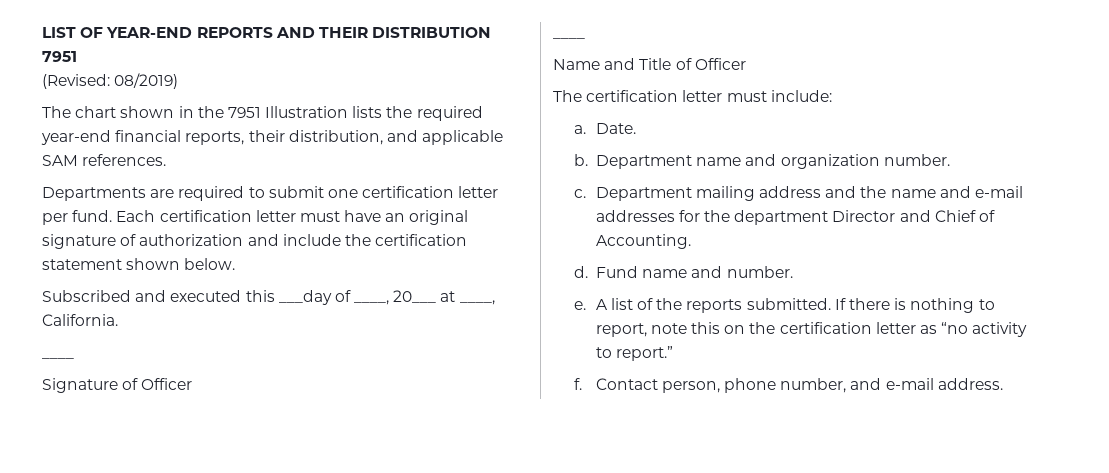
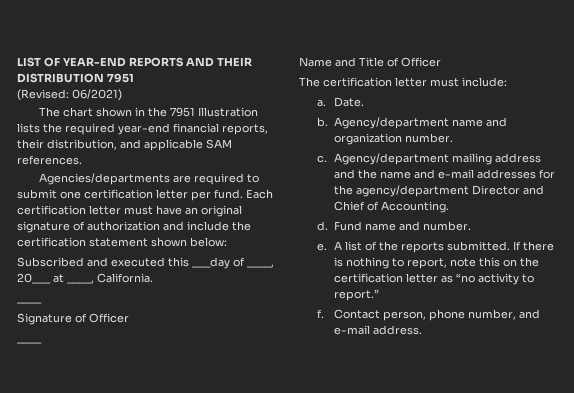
- (Revised: 08/2019)
+ (Revised: 06/2021)
- Departments are required to submit one certification letter per fund.
+ Agencies/departments are required to submit one certification letter per fund.
- Each certification letter must have an original signature of authorization and include the certification statement shown below.
+ Each certification letter must have an original signature of authorization and include the certification statement shown below:
- Department name and organization number.
+ Agency/department name and organization number.
- Department mailing address and the name and e-mail addresses for the department Director and Chief of Accounting.
+ Agency/department mailing address and the name and e-mail addresses for the agency/department Director and Chief of Accounting.

